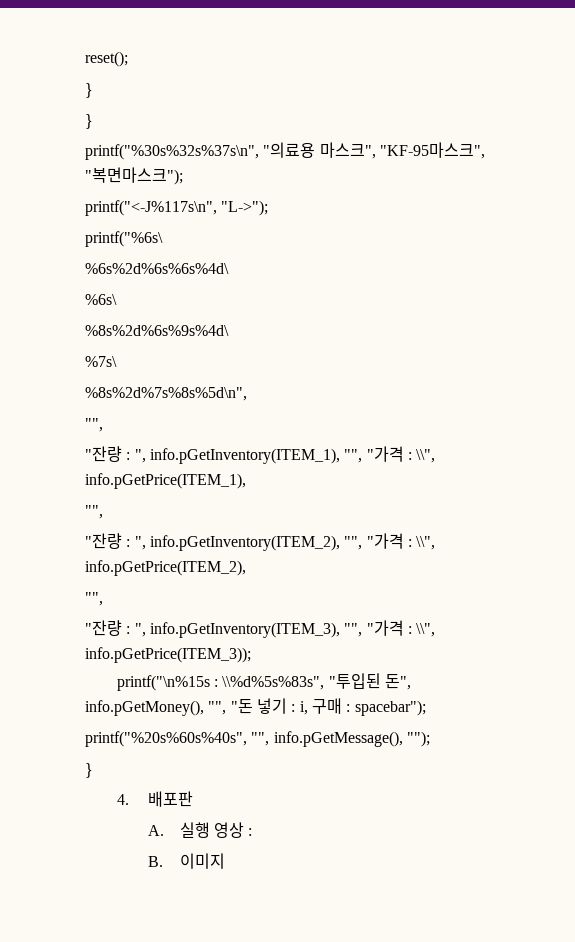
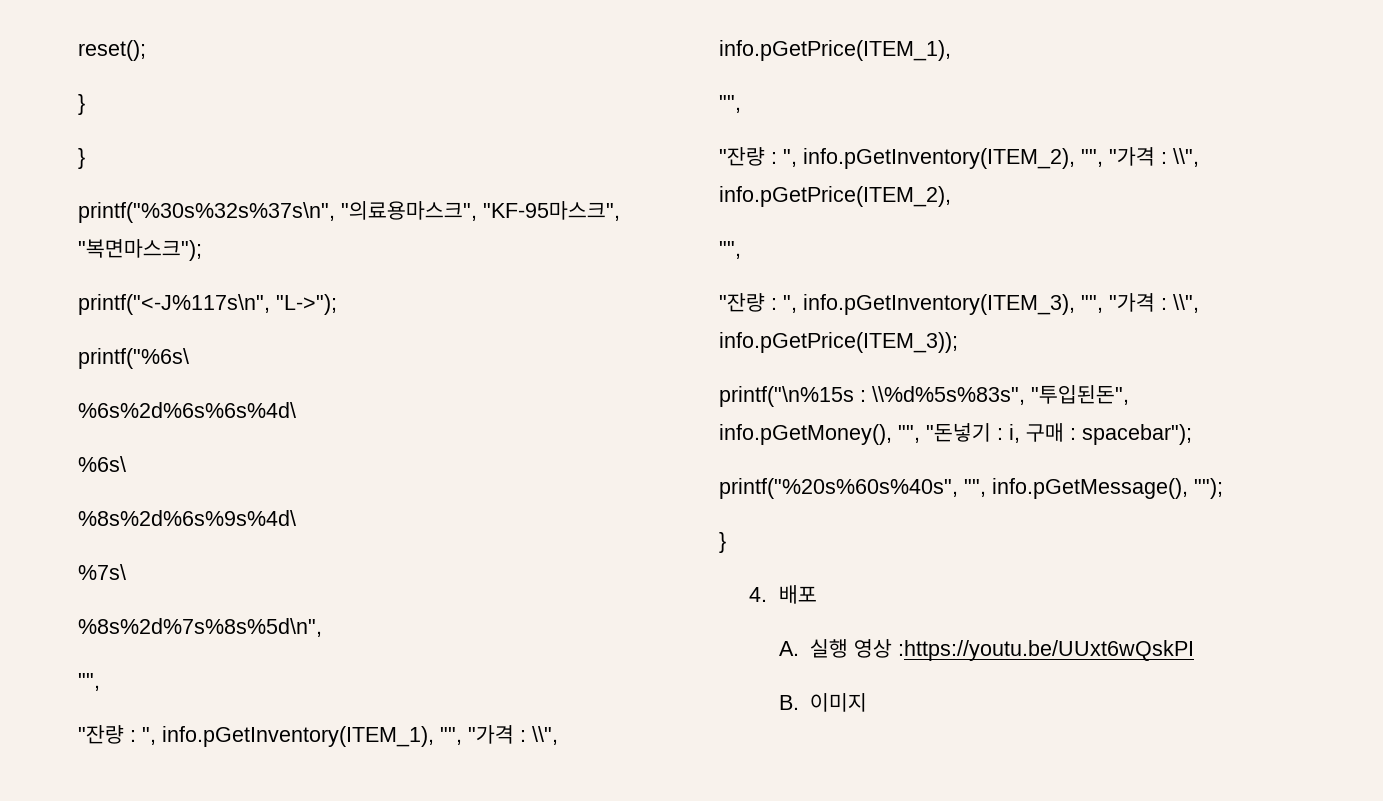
- printf("%30s%32s%37s\n", "의료용 마스크", "KF-95마스크", "복면마스크");
+ printf("%30s%32s%37s\n", "의료용마스크", "KF-95마스크", "복면마스크");
- printf("\n%15s : \\%d%5s%83s", "투입된 돈", info.pGetMoney(), "", "돈 넣기 : i, 구매 : spacebar");
+ printf("\n%15s : \\%d%5s%83s", "투입된돈", info.pGetMoney(), "", "돈넣기 : i, 구매 : spacebar");
- 4. 배포판
+ 4. 배포
- A. 실행 영상 :
+ A. 실행 영상 :https://youtu.be/UUxt6wQskPI

